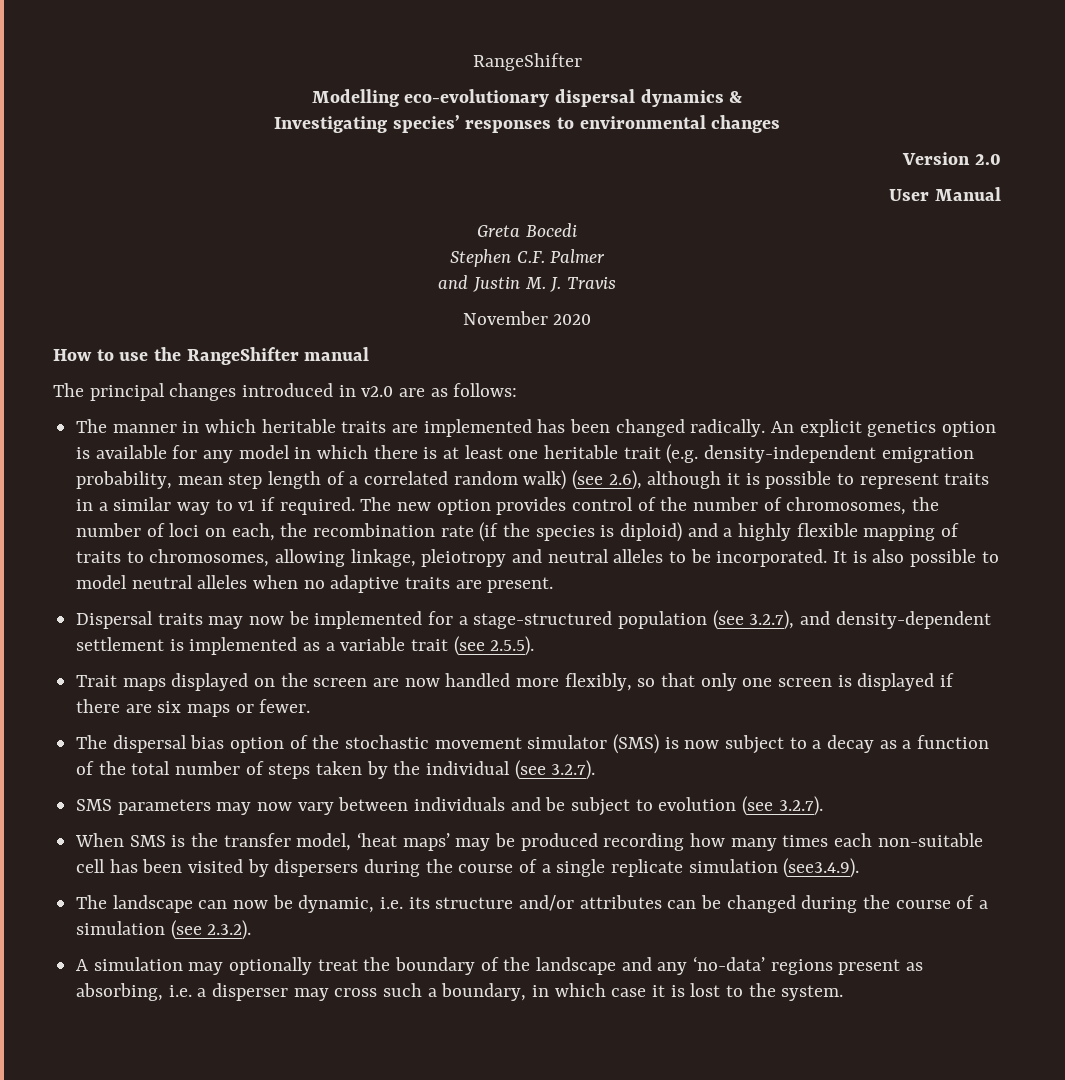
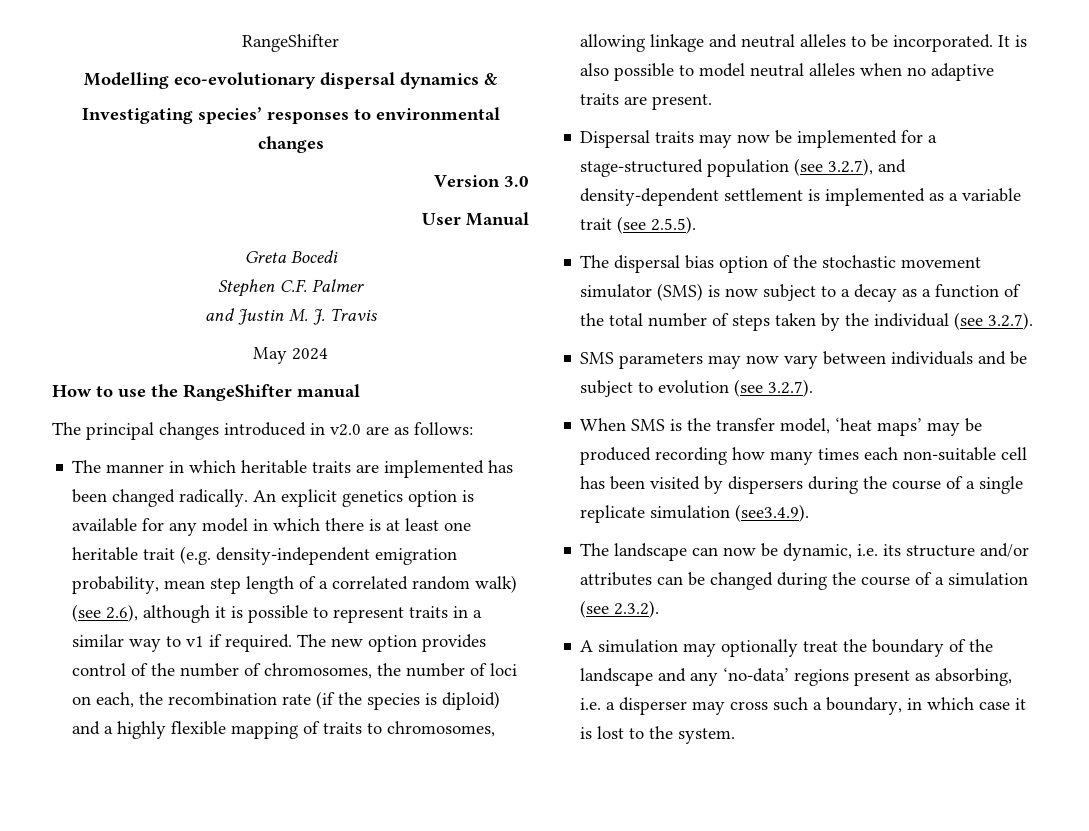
- Version 2.0
+ Version 3.0
- November 2020
+ May 2024
- The new option provides control of the number of chromosomes, the number of loci on each, the recombination rate (if the species is diploid) and a highly flexible mapping of traits to chromosomes, allowing linkage, pleiotropy and neutral alleles to be incorporated.
+ The new option provides control of the number of chromosomes, the number of loci on each, the recombination rate (if the species is diploid) and a highly flexible mapping of traits to chromosomes, allowing linkage and neutral alleles to be incorporated.
- Trait maps displayed on the screen are now handled more flexibly, so that only one screen is displayed if there are six maps or fewer.

